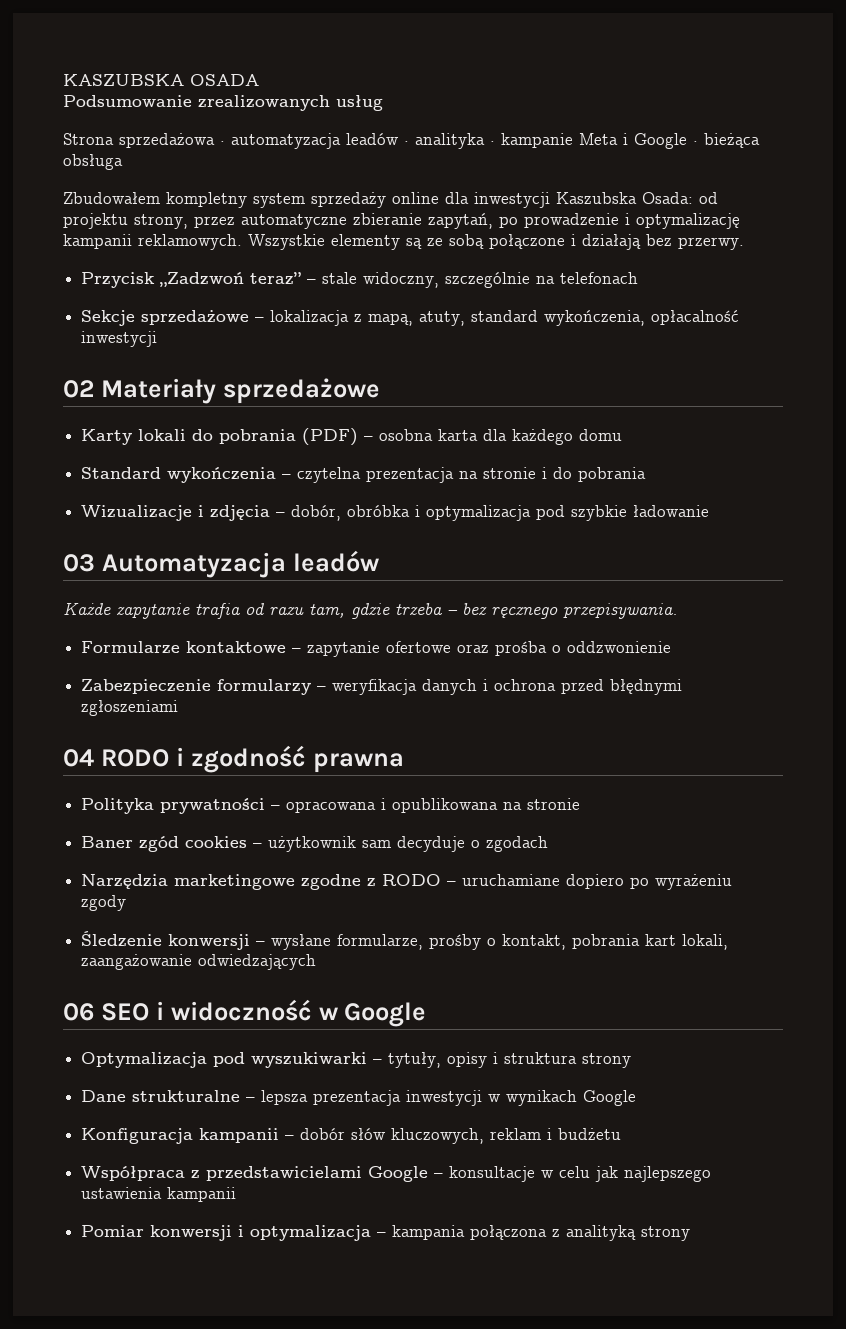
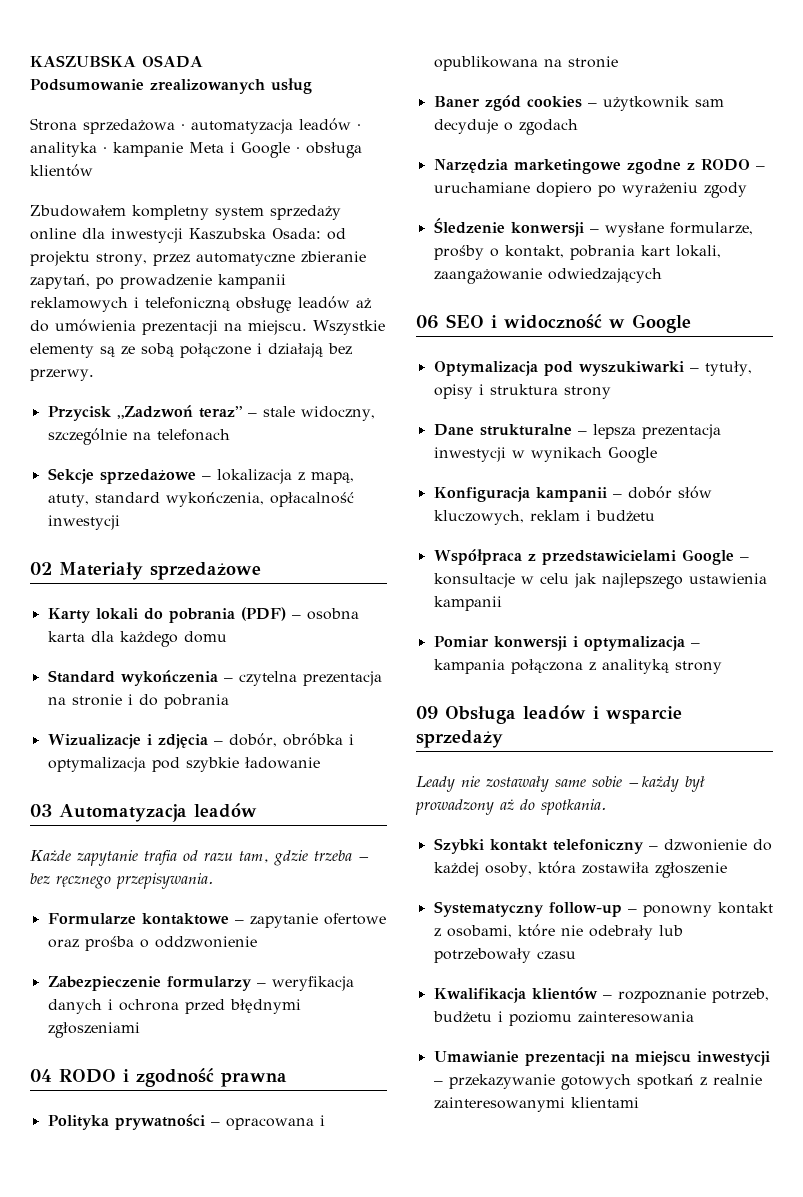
- Strona sprzedażowa · automatyzacja leadów · analityka · kampanie Meta i Google · bieżąca obsługa
+ Strona sprzedażowa · automatyzacja leadów · analityka · kampanie Meta i Google · obsługa klientów
- Zbudowałem kompletny system sprzedaży online dla inwestycji Kaszubska Osada: od projektu strony, przez automatyczne zbieranie zapytań, po prowadzenie i optymalizację kampanii reklamowych.
+ Zbudowałem kompletny system sprzedaży online dla inwestycji Kaszubska Osada: od projektu strony, przez automatyczne zbieranie zapytań, po prowadzenie kampanii reklamowych i telefoniczną obsługę leadów aż do umówienia prezentacji na miejscu.
+ 09 Obsługa leadów i wsparcie sprzedaży
+ Leady nie zostawały same sobie – każdy był prowadzony aż do spotkania.
+ Szybki kontakt telefoniczny – dzwonienie do każdej osoby, która zostawiła zgłoszenie
+ Systematyczny follow-up – ponowny kontakt z osobami, które nie odebrały lub potrzebowały czasu
+ Kwalifikacja klientów – rozpoznanie potrzeb, budżetu i poziomu zainteresowania
+ Umawianie prezentacji na miejscu inwestycji – przekazywanie gotowych spotkań z realnie zainteresowanymi klientami

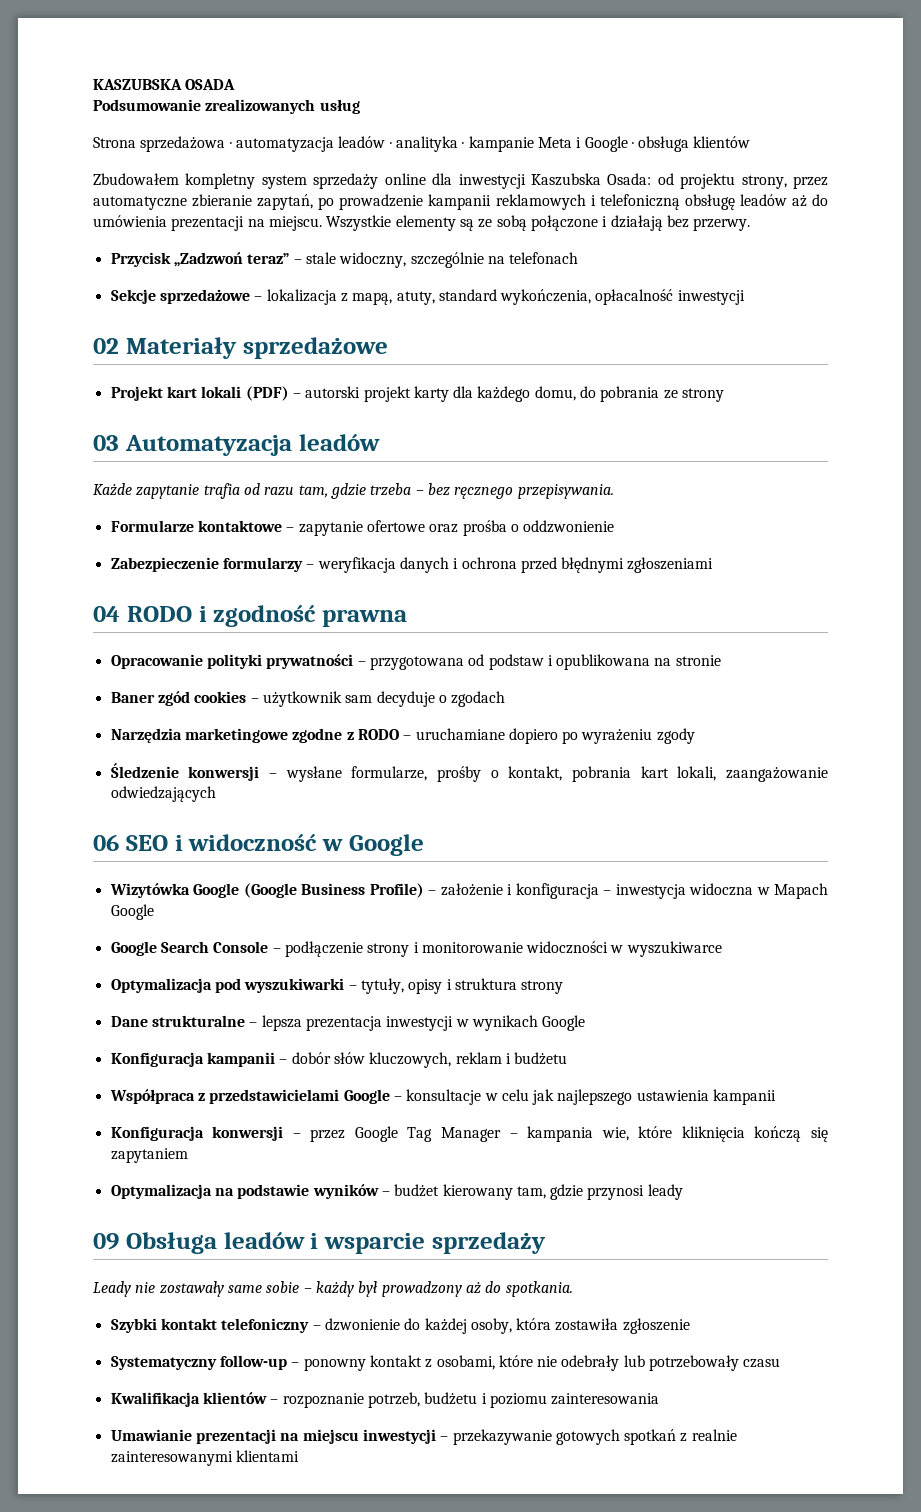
- Karty lokali do pobrania (PDF) – osobna karta dla każdego domu
- Standard wykończenia – czytelna prezentacja na stronie i do pobrania
- Wizualizacje i zdjęcia – dobór, obróbka i optymalizacja pod szybkie ładowanie
+ Projekt kart lokali (PDF) – autorski projekt karty dla każdego domu, do pobrania ze strony
- Polityka prywatności – opracowana i opublikowana na stronie
+ Opracowanie polityki prywatności – przygotowana od podstaw i opublikowana na stronie
+ Wizytówka Google (Google Business Profile) – założenie i konfiguracja – inwestycja widoczna w Mapach Google
+ Google Search Console – podłączenie strony i monitorowanie widoczności w wyszukiwarce
- Pomiar konwersji i optymalizacja – kampania połączona z analityką strony
+ Konfiguracja konwersji – przez Google Tag Manager – kampania wie, które kliknięcia kończą się zapytaniem
+ Optymalizacja na podstawie wyników – budżet kierowany tam, gdzie przynosi leady

